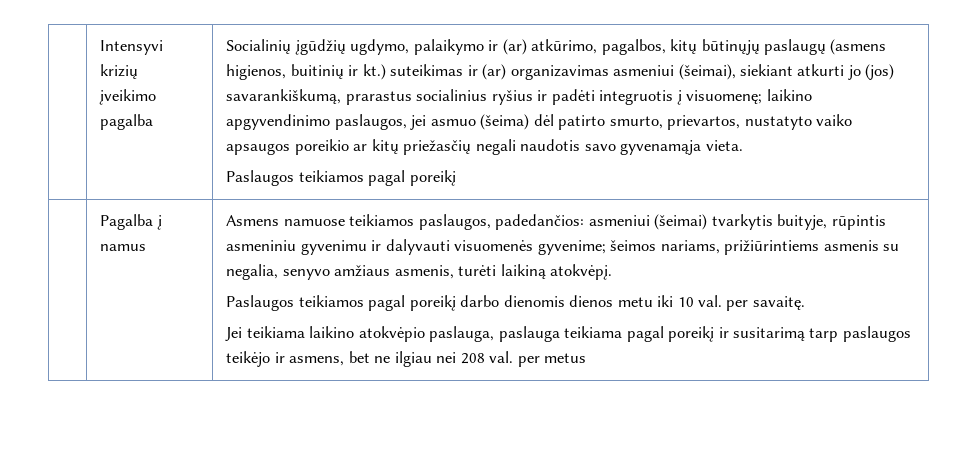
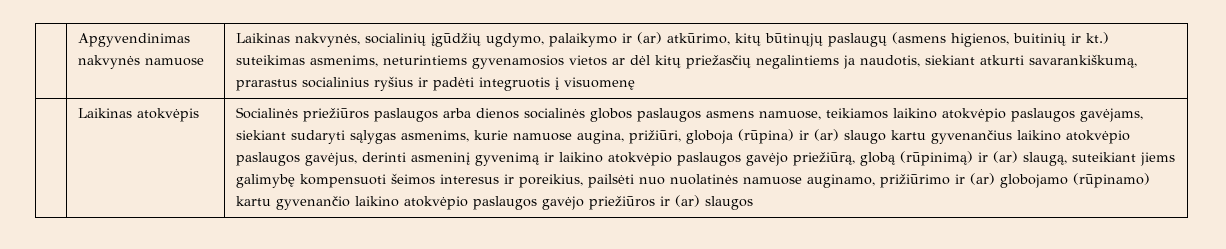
- Intensyvi krizių įveikimo pagalba | Socialinių įgūdžių ugdymo, palaikymo ir (ar) atkūrimo, pagalbos, kitų būtinųjų paslaugų (asmens higienos, buitinių ir kt.) suteikimas ir (ar) organizavimas asmeniui (šeimai), siekiant atkurti jo (jos) savarankiškumą, prarastus socialinius ryšius ir padėti integruotis į visuomenę; laikino apgyvendinimo paslaugos, jei asmuo (šeima) dėl patirto smurto, prievartos, nustatyto vaiko apsaugos poreikio ar kitų priežasčių negali naudotis savo gyvenamąja vieta.
- Paslaugos teikiamos pagal poreikį
- | Pagalba į namus | Asmens namuose teikiamos paslaugos, padedančios: asmeniui (šeimai) tvarkytis buityje, rūpintis asmeniniu gyvenimu ir dalyvauti visuomenės gyvenime; šeimos nariams, prižiūrintiems asmenis su negalia, senyvo amžiaus asmenis, turėti laikiną atokvėpį.
- Paslaugos teikiamos pagal poreikį darbo dienomis dienos metu iki 10 val. per savaitę.
- Jei teikiama laikino atokvėpio paslauga, paslauga teikiama pagal poreikį ir susitarimą tarp paslaugos teikėjo ir asmens, bet ne ilgiau nei 208 val. per metus
+ Apgyvendinimas nakvynės namuose | Laikinas nakvynės, socialinių įgūdžių ugdymo, palaikymo ir (ar) atkūrimo, kitų būtinųjų paslaugų (asmens higienos, buitinių ir kt.) suteikimas asmenims, neturintiems gyvenamosios vietos ar dėl kitų priežasčių negalintiems ja naudotis, siekiant atkurti savarankiškumą, prarastus socialinius ryšius ir padėti integruotis į visuomenę
+ | Laikinas atokvėpis | Socialinės priežiūros paslaugos arba dienos socialinės globos paslaugos asmens namuose, teikiamos laikino atokvėpio paslaugos gavėjams, siekiant sudaryti sąlygas asmenims, kurie namuose augina, prižiūri, globoja (rūpina) ir (ar) slaugo kartu gyvenančius laikino atokvėpio paslaugos gavėjus, derinti asmeninį gyvenimą ir laikino atokvėpio paslaugos gavėjo priežiūrą, globą (rūpinimą) ir (ar) slaugą, suteikiant jiems galimybę kompensuoti šeimos interesus ir poreikius, pailsėti nuo nuolatinės namuose auginamo, prižiūrimo ir (ar) globojamo (rūpinamo) kartu gyvenančio laikino atokvėpio paslaugos gavėjo priežiūros ir (ar) slaugos

